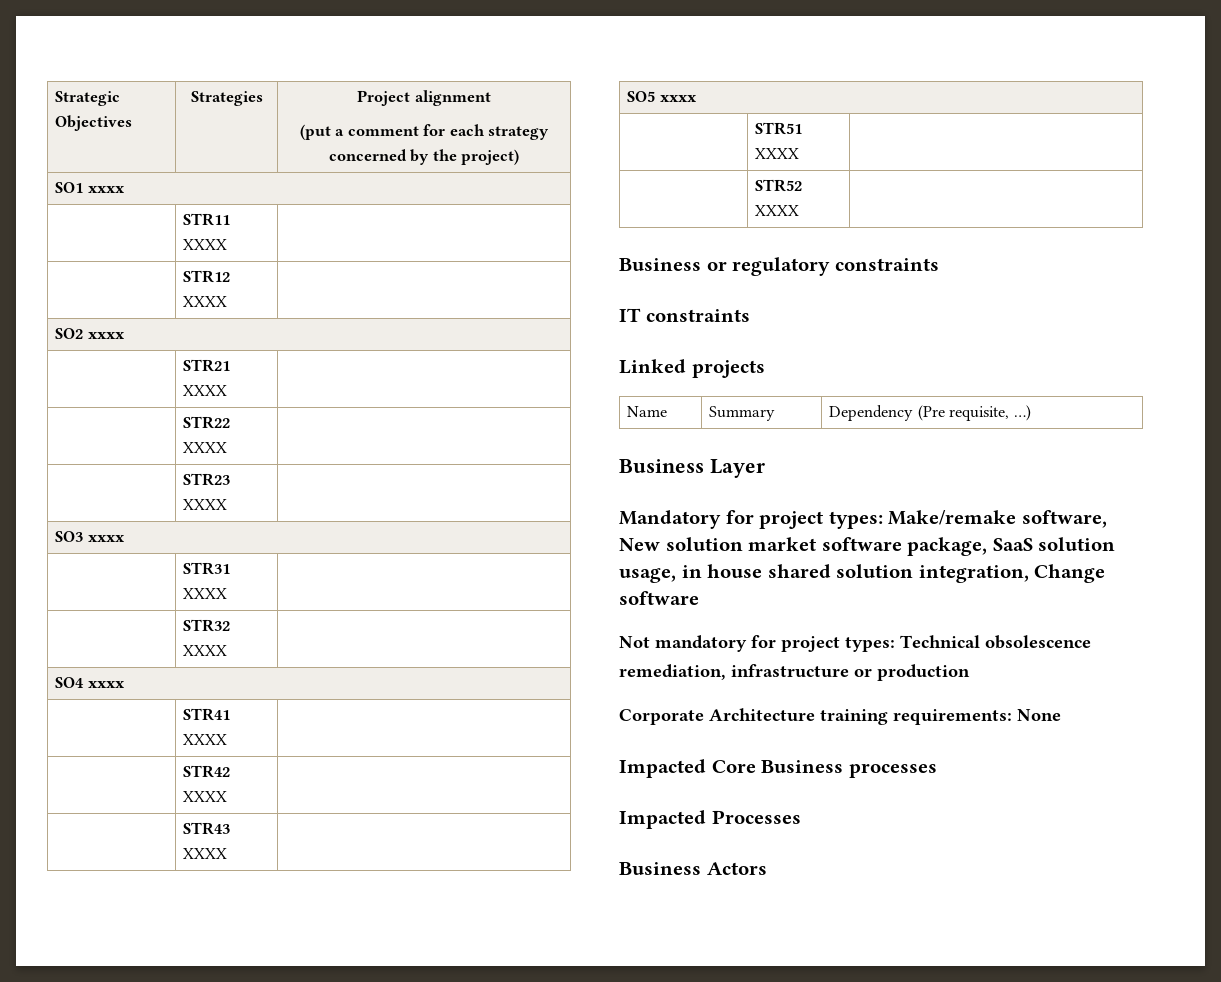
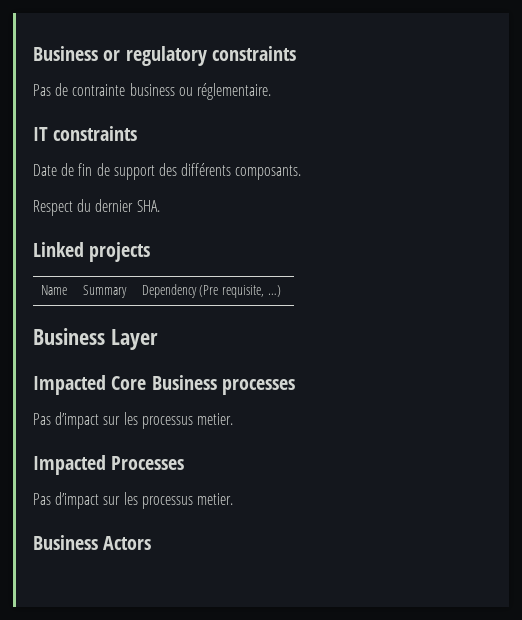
- Strategic Objectives | Strategies | Project alignment
- (put a comment for each strategy concerned by the project)
- SO1 xxxx
- | STR11 XXXX |
- | STR12 XXXX |
- SO2 xxxx
- | STR21 XXXX |
- | STR22 XXXX |
- | STR23 XXXX |
- SO3 xxxx
- | STR31 XXXX |
- | STR32 XXXX |
- SO4 xxxx
- | STR41 XXXX |
- | STR42 XXXX |
- | STR43 XXXX |
- SO5 xxxx
- | STR51 XXXX |
- | STR52 XXXX |
  Business or regulatory constraints
+ Pas de contrainte business ou réglementaire.
  IT constraints
+ Date de fin de support des différents composants.
+ Respect du dernier SHA.
- Mandatory for project types: Make/remake software, New solution market software package, SaaS solution usage, in house shared solution integration, Change software
- Not mandatory for project types: Technical obsolescence remediation, infrastructure or production
- Corporate Architecture training requirements: None
  Impacted Core Business processes
+ Pas d’impact sur les processus metier.
  Impacted Processes
+ Pas d’impact sur les processus metier.

